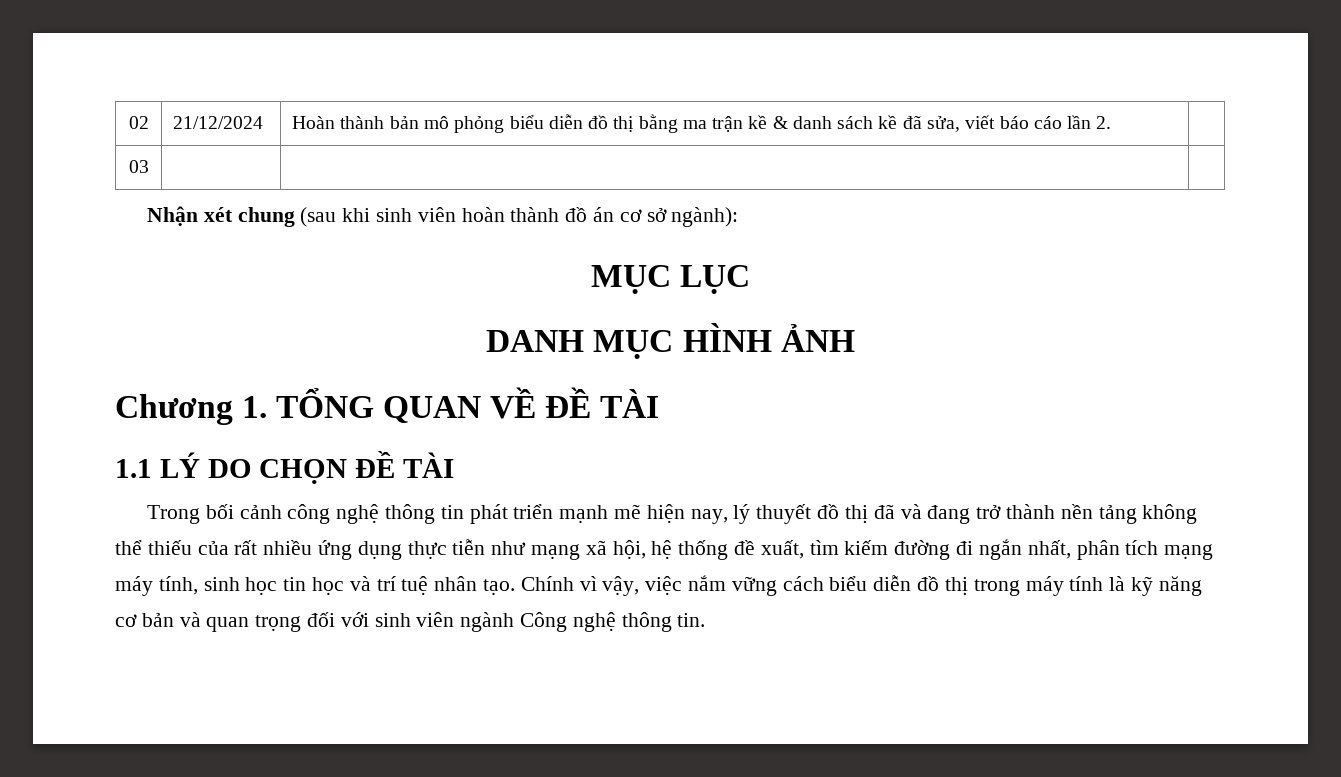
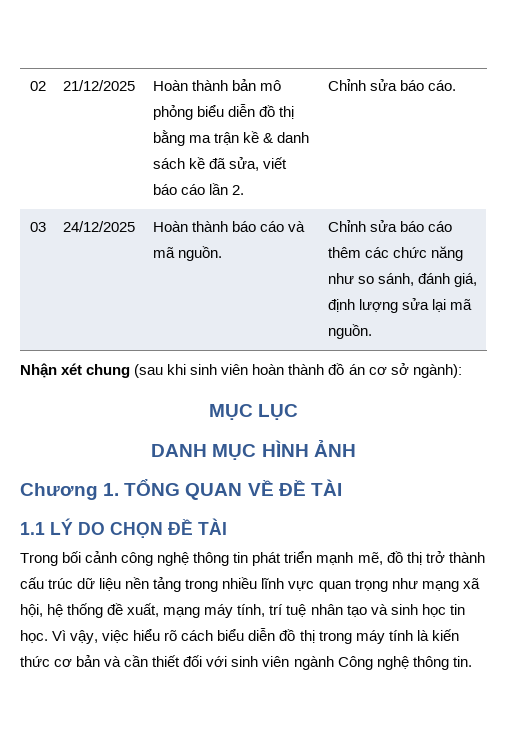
- 02 | 21/12/2024 | Hoàn thành bản mô phỏng biểu diễn đồ thị bằng ma trận kề & danh sách kề đã sửa, viết báo cáo lần 2. |
- 03 | | |
+ 02 | 21/12/2025 | Hoàn thành bản mô phỏng biểu diễn đồ thị bằng ma trận kề & danh sách kề đã sửa, viết báo cáo lần 2. | Chỉnh sửa báo cáo.
+ 03 | 24/12/2025 | Hoàn thành báo cáo và mã nguồn. | Chỉnh sửa báo cáo thêm các chức năng như so sánh, đánh giá, định lượng sửa lại mã nguồn.
- Trong bối cảnh công nghệ thông tin phát triển mạnh mẽ hiện nay, lý thuyết đồ thị đã và đang trở thành nền tảng không thể thiếu của rất nhiều ứng dụng thực tiễn như mạng xã hội, hệ thống đề xuất, tìm kiếm đường đi ngắn nhất, phân tích mạng máy tính, sinh học tin học và trí tuệ nhân tạo. Chính vì vậy, việc nắm vững cách biểu diễn đồ thị trong máy tính là kỹ năng cơ bản và quan trọng đối với sinh viên ngành Công nghệ thông tin.
+ Trong bối cảnh công nghệ thông tin phát triển mạnh mẽ, đồ thị trở thành cấu trúc dữ liệu nền tảng trong nhiều lĩnh vực quan trọng như mạng xã hội, hệ thống đề xuất, mạng máy tính, trí tuệ nhân tạo và sinh học tin học. Vì vậy, việc hiểu rõ cách biểu diễn đồ thị trong máy tính là kiến thức cơ bản và cần thiết đối với sinh viên ngành Công nghệ thông tin.

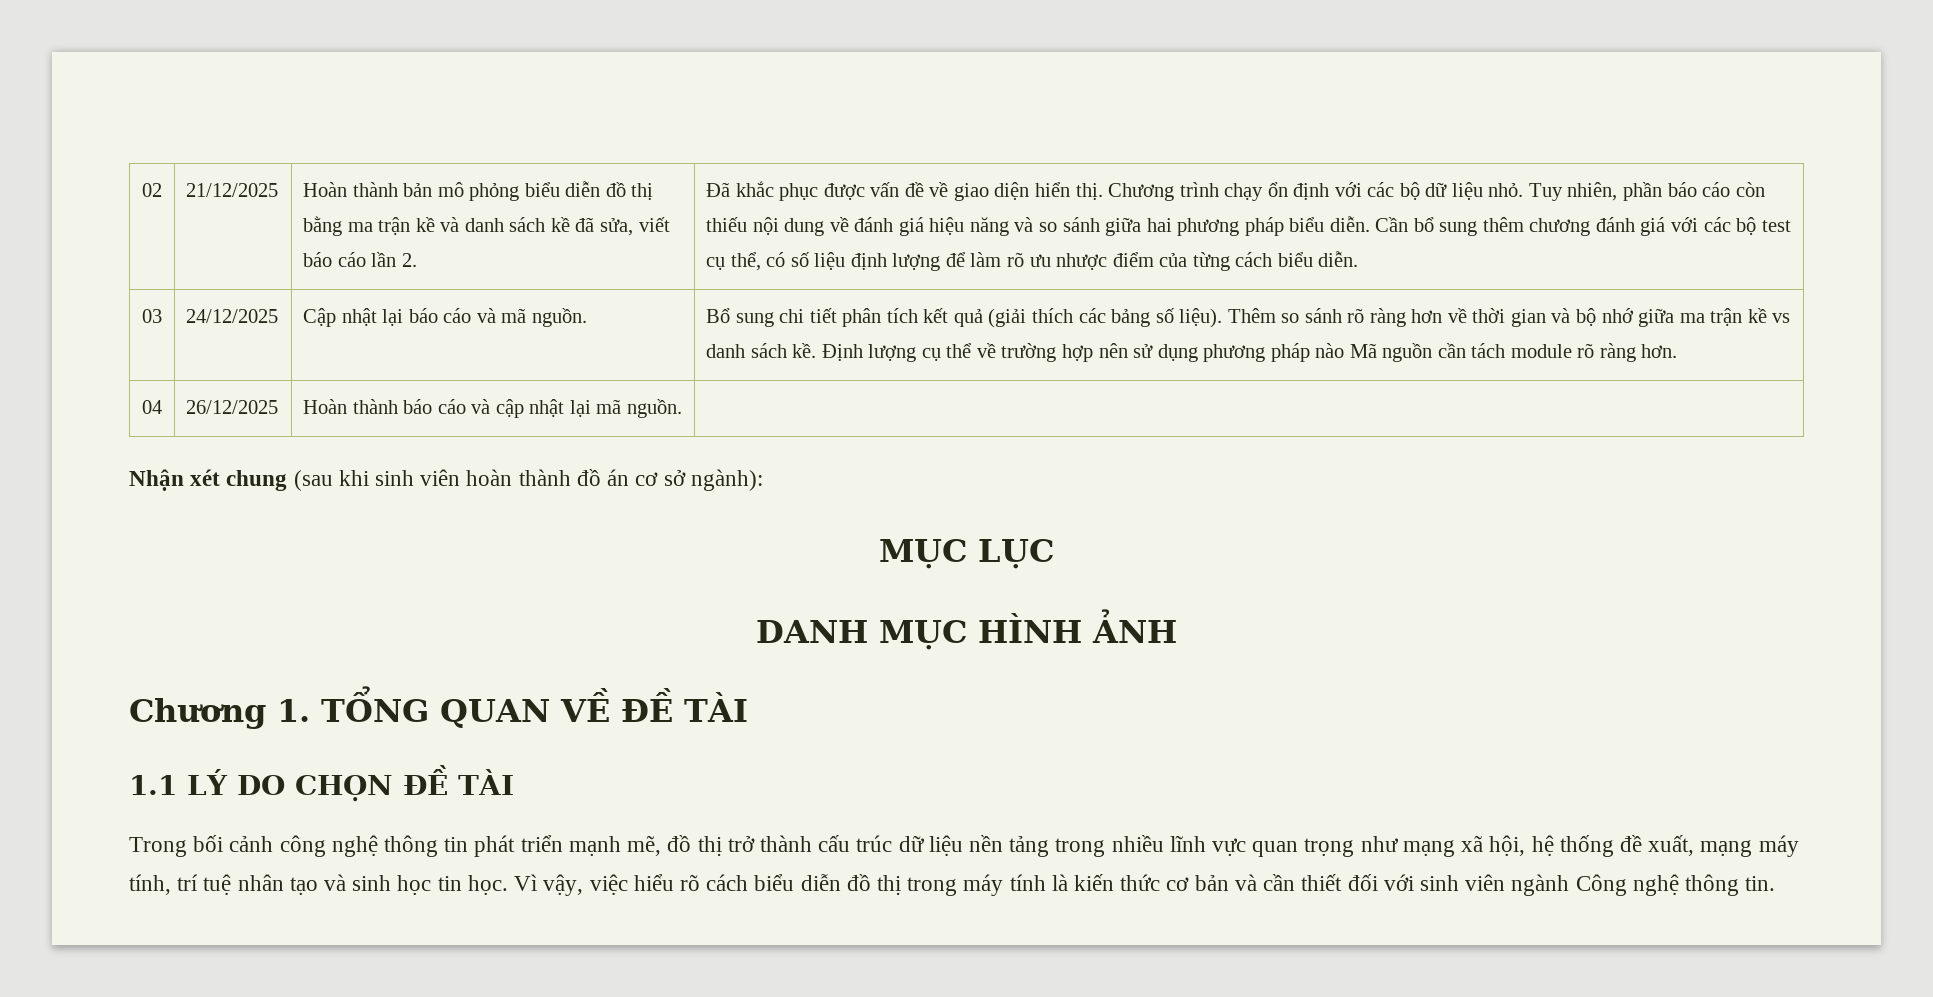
- Hoàn thành bản mô phỏng biểu diễn đồ thị bằng ma trận kề & danh sách kề đã sửa, viết báo cáo lần 2.
+ Hoàn thành bản mô phỏng biểu diễn đồ thị bằng ma trận kề và danh sách kề đã sửa, viết báo cáo lần 2.
- Chỉnh sửa báo cáo.
- 03 | 24/12/2025 | Hoàn thành báo cáo và mã nguồn. | Chỉnh sửa báo cáo thêm các chức năng như so sánh, đánh giá, định lượng sửa lại mã nguồn.
+ Đã khắc phục được vấn đề về giao diện hiển thị. Chương trình chạy ổn định với các bộ dữ liệu nhỏ. Tuy nhiên, phần báo cáo còn thiếu nội dung về đánh giá hiệu năng và so sánh giữa hai phương pháp biểu diễn. Cần bổ sung thêm chương đánh giá với các bộ test cụ thể, có số liệu định lượng để làm rõ ưu nhược điểm của từng cách biểu diễn.
+ 03 | 24/12/2025 | Cập nhật lại báo cáo và mã nguồn. | Bổ sung chi tiết phân tích kết quả (giải thích các bảng số liệu). Thêm so sánh rõ ràng hơn về thời gian và bộ nhớ giữa ma trận kề vs danh sách kề. Định lượng cụ thể về trường hợp nên sử dụng phương pháp nào Mã nguồn cần tách module rõ ràng hơn.
+ 04 | 26/12/2025 | Hoàn thành báo cáo và cập nhật lại mã nguồn. |

